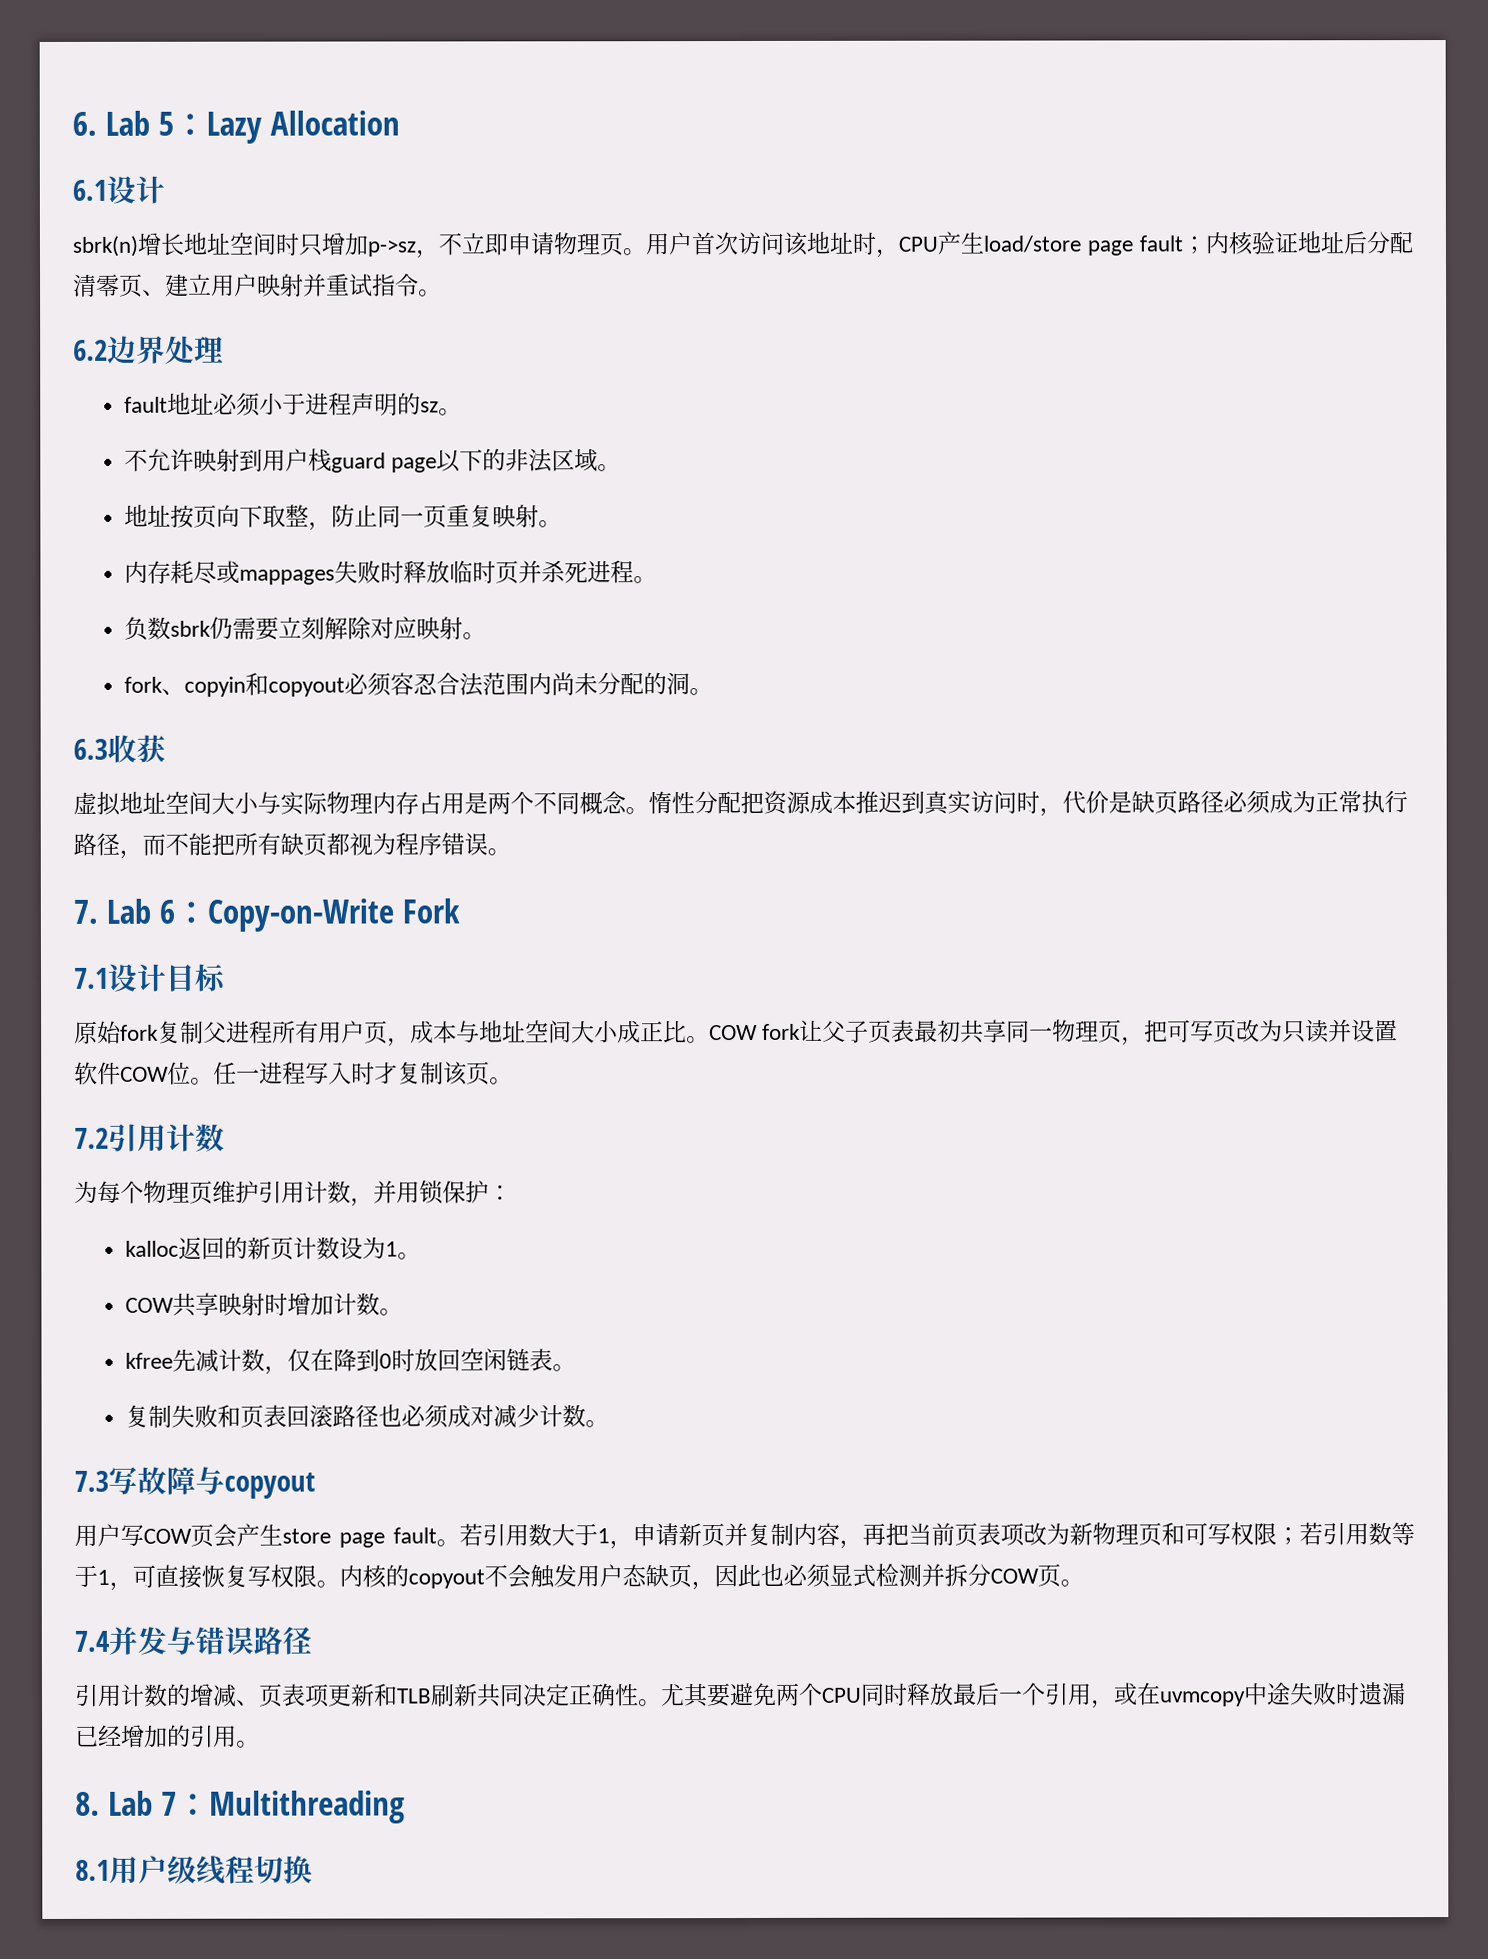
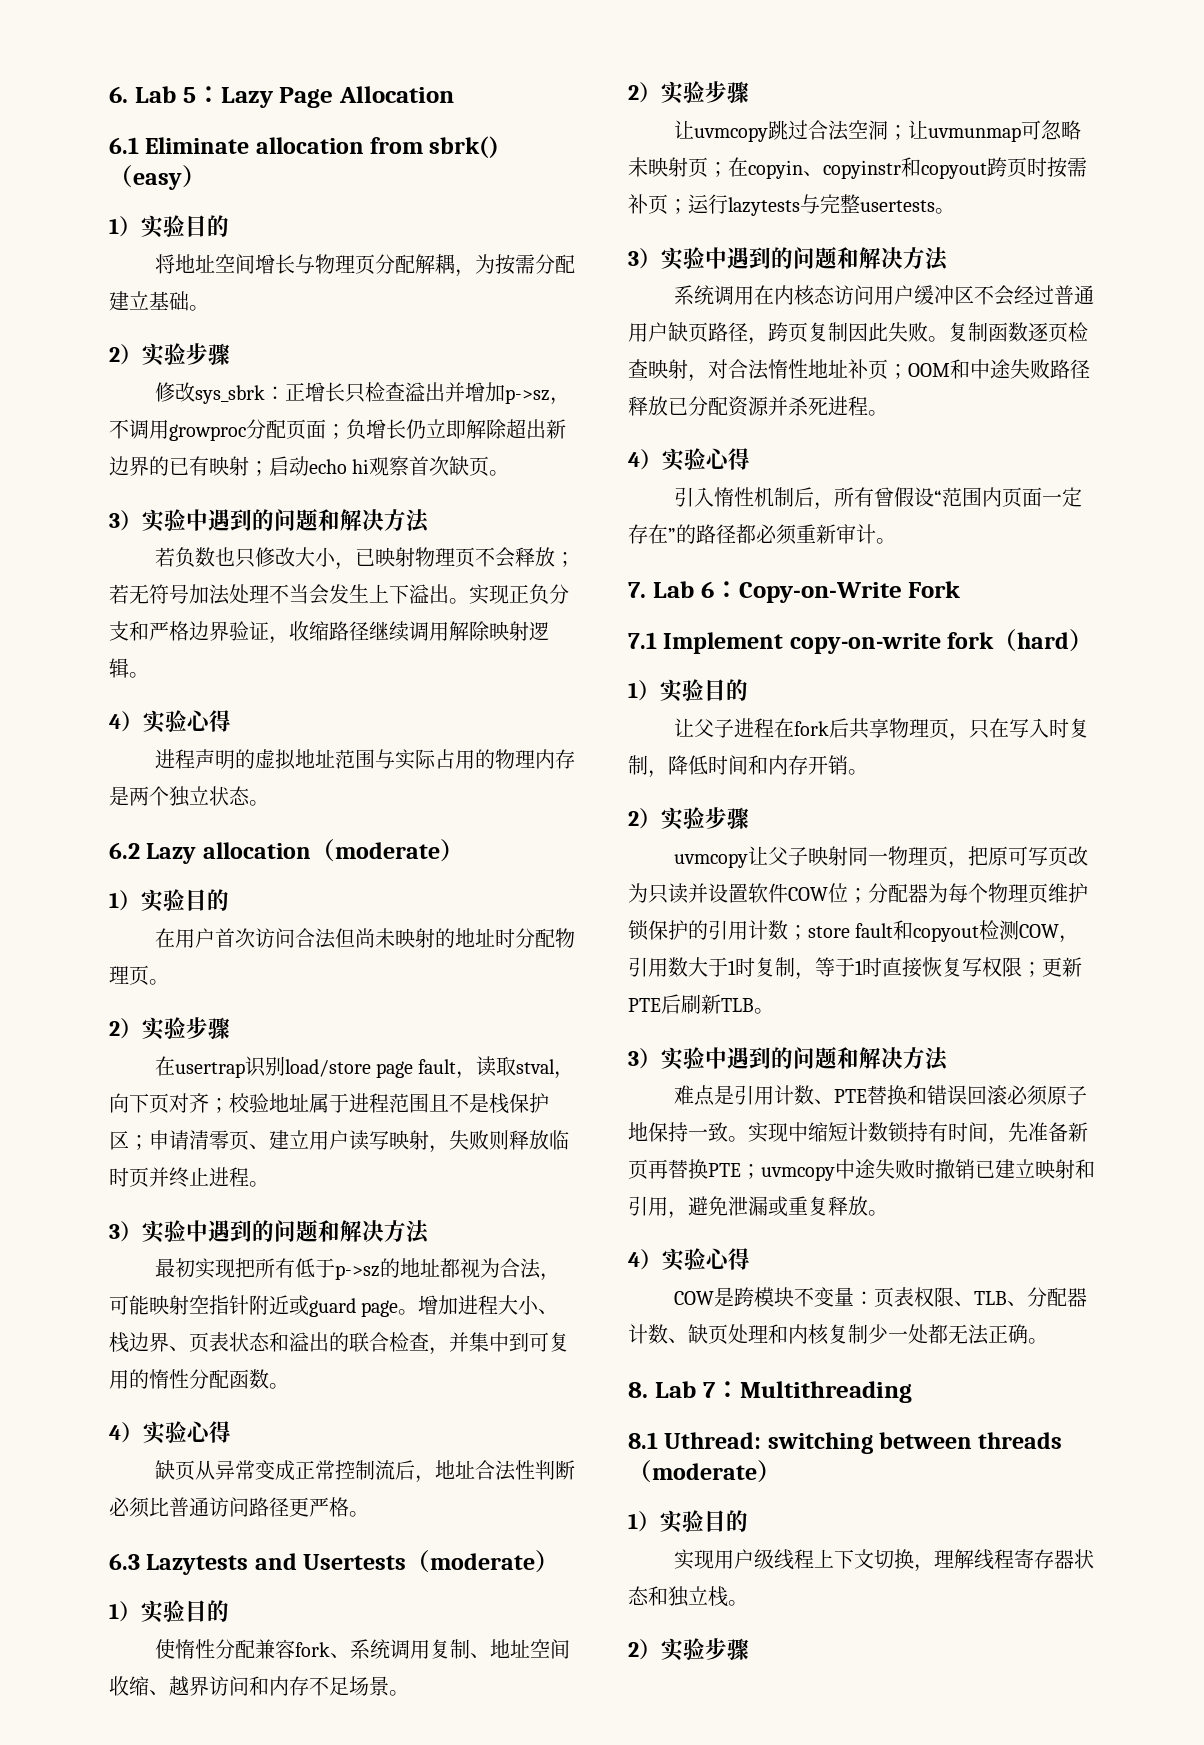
- 6. Lab 5：Lazy Allocation
+ 6. Lab 5：Lazy Page Allocation
- 6.1设计
- sbrk(n)增长地址空间时只增加p->sz，不立即申请物理页。用户首次访问该地址时，CPU产生load/store page fault；内核验证地址后分配清零页、建立用户映射并重试指令。
- 6.2边界处理
- fault地址必须小于进程声明的sz。
- 不允许映射到用户栈guard page以下的非法区域。
- 地址按页向下取整，防止同一页重复映射。
- 内存耗尽或mappages失败时释放临时页并杀死进程。
- 负数sbrk仍需要立刻解除对应映射。
- fork、copyin和copyout必须容忍合法范围内尚未分配的洞。
- 6.3收获
- 虚拟地址空间大小与实际物理内存占用是两个不同概念。惰性分配把资源成本推迟到真实访问时，代价是缺页路径必须成为正常执行路径，而不能把所有缺页都视为程序错误。
+ 6.1 Eliminate allocation from sbrk()（easy）
+ 1）实验目的
+ 将地址空间增长与物理页分配解耦，为按需分配建立基础。
+ 2）实验步骤
+ 修改sys_sbrk：正增长只检查溢出并增加p->sz，不调用growproc分配页面；负增长仍立即解除超出新边界的已有映射；启动echo hi观察首次缺页。
+ 3）实验中遇到的问题和解决方法
+ 若负数也只修改大小，已映射物理页不会释放；若无符号加法处理不当会发生上下溢出。实现正负分支和严格边界验证，收缩路径继续调用解除映射逻辑。
+ 4）实验心得
+ 进程声明的虚拟地址范围与实际占用的物理内存是两个独立状态。
+ 6.2 Lazy allocation（moderate）
+ 1）实验目的
+ 在用户首次访问合法但尚未映射的地址时分配物理页。
+ 2）实验步骤
+ 在usertrap识别load/store page fault，读取stval，向下页对齐；校验地址属于进程范围且不是栈保护区；申请清零页、建立用户读写映射，失败则释放临时页并终止进程。
+ 3）实验中遇到的问题和解决方法
+ 最初实现把所有低于p->sz的地址都视为合法，可能映射空指针附近或guard page。增加进程大小、栈边界、页表状态和溢出的联合检查，并集中到可复用的惰性分配函数。
+ 4）实验心得
+ 缺页从异常变成正常控制流后，地址合法性判断必须比普通访问路径更严格。
+ 6.3 Lazytests and Usertests（moderate）
+ 1）实验目的
+ 使惰性分配兼容fork、系统调用复制、地址空间收缩、越界访问和内存不足场景。
+ 2）实验步骤
+ 让uvmcopy跳过合法空洞；让uvmunmap可忽略未映射页；在copyin、copyinstr和copyout跨页时按需补页；运行lazytests与完整usertests。
+ 3）实验中遇到的问题和解决方法
+ 系统调用在内核态访问用户缓冲区不会经过普通用户缺页路径，跨页复制因此失败。复制函数逐页检查映射，对合法惰性地址补页；OOM和中途失败路径释放已分配资源并杀死进程。
+ 4）实验心得
+ 引入惰性机制后，所有曾假设“范围内页面一定存在”的路径都必须重新审计。
- 7.1设计目标
- 原始fork复制父进程所有用户页，成本与地址空间大小成正比。COW fork让父子页表最初共享同一物理页，把可写页改为只读并设置软件COW位。任一进程写入时才复制该页。
- 7.2引用计数
- 为每个物理页维护引用计数，并用锁保护：
- kalloc返回的新页计数设为1。
- COW共享映射时增加计数。
- kfree先减计数，仅在降到0时放回空闲链表。
- 复制失败和页表回滚路径也必须成对减少计数。
- 7.3写故障与copyout
- 用户写COW页会产生store page fault。若引用数大于1，申请新页并复制内容，再把当前页表项改为新物理页和可写权限；若引用数等于1，可直接恢复写权限。内核的copyout不会触发用户态缺页，因此也必须显式检测并拆分COW页。
- 7.4并发与错误路径
- 引用计数的增减、页表项更新和TLB刷新共同决定正确性。尤其要避免两个CPU同时释放最后一个引用，或在uvmcopy中途失败时遗漏已经增加的引用。
+ 7.1 Implement copy-on-write fork（hard）
+ 1）实验目的
+ 让父子进程在fork后共享物理页，只在写入时复制，降低时间和内存开销。
+ 2）实验步骤
+ uvmcopy让父子映射同一物理页，把原可写页改为只读并设置软件COW位；分配器为每个物理页维护锁保护的引用计数；store fault和copyout检测COW，引用数大于1时复制，等于1时直接恢复写权限；更新PTE后刷新TLB。
+ 3）实验中遇到的问题和解决方法
+ 难点是引用计数、PTE替换和错误回滚必须原子地保持一致。实现中缩短计数锁持有时间，先准备新页再替换PTE；uvmcopy中途失败时撤销已建立映射和引用，避免泄漏或重复释放。
+ 4）实验心得
+ COW是跨模块不变量：页表权限、TLB、分配器计数、缺页处理和内核复制少一处都无法正确。
- 8.1用户级线程切换
+ 8.1 Uthread: switching between threads（moderate）
+ 1）实验目的
+ 实现用户级线程上下文切换，理解线程寄存器状态和独立栈。
+ 2）实验步骤

